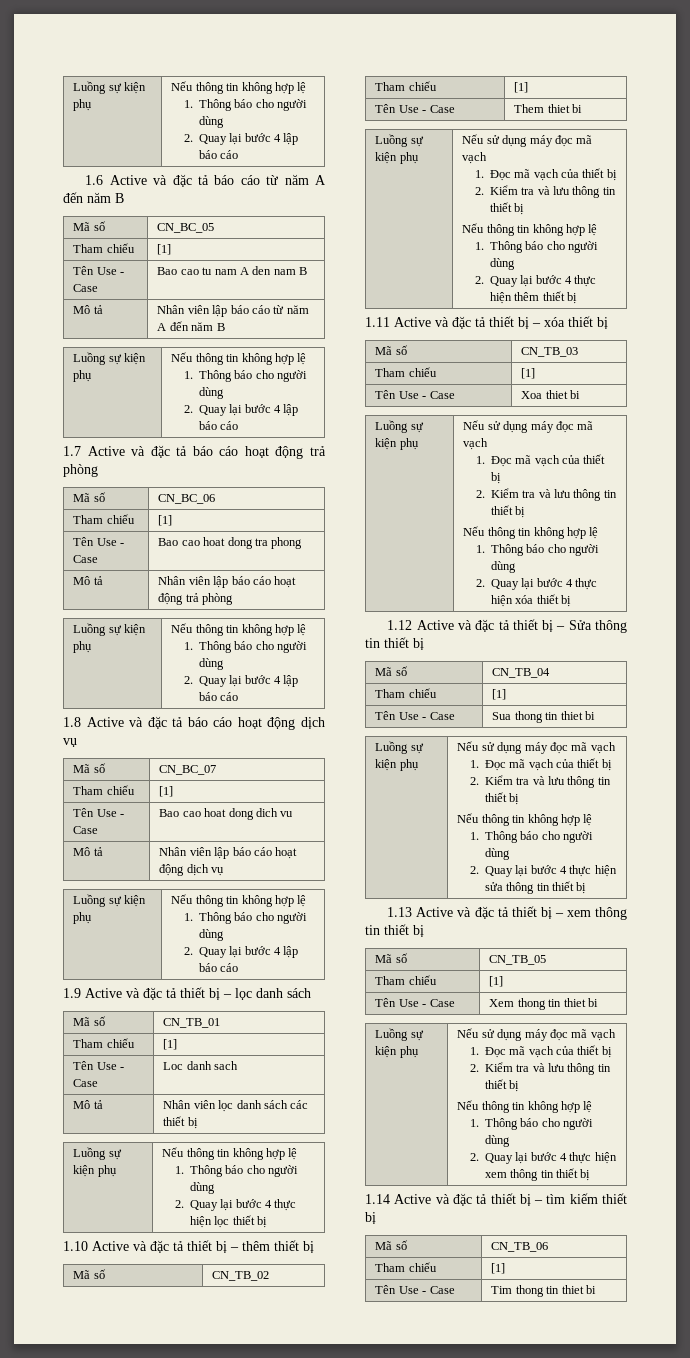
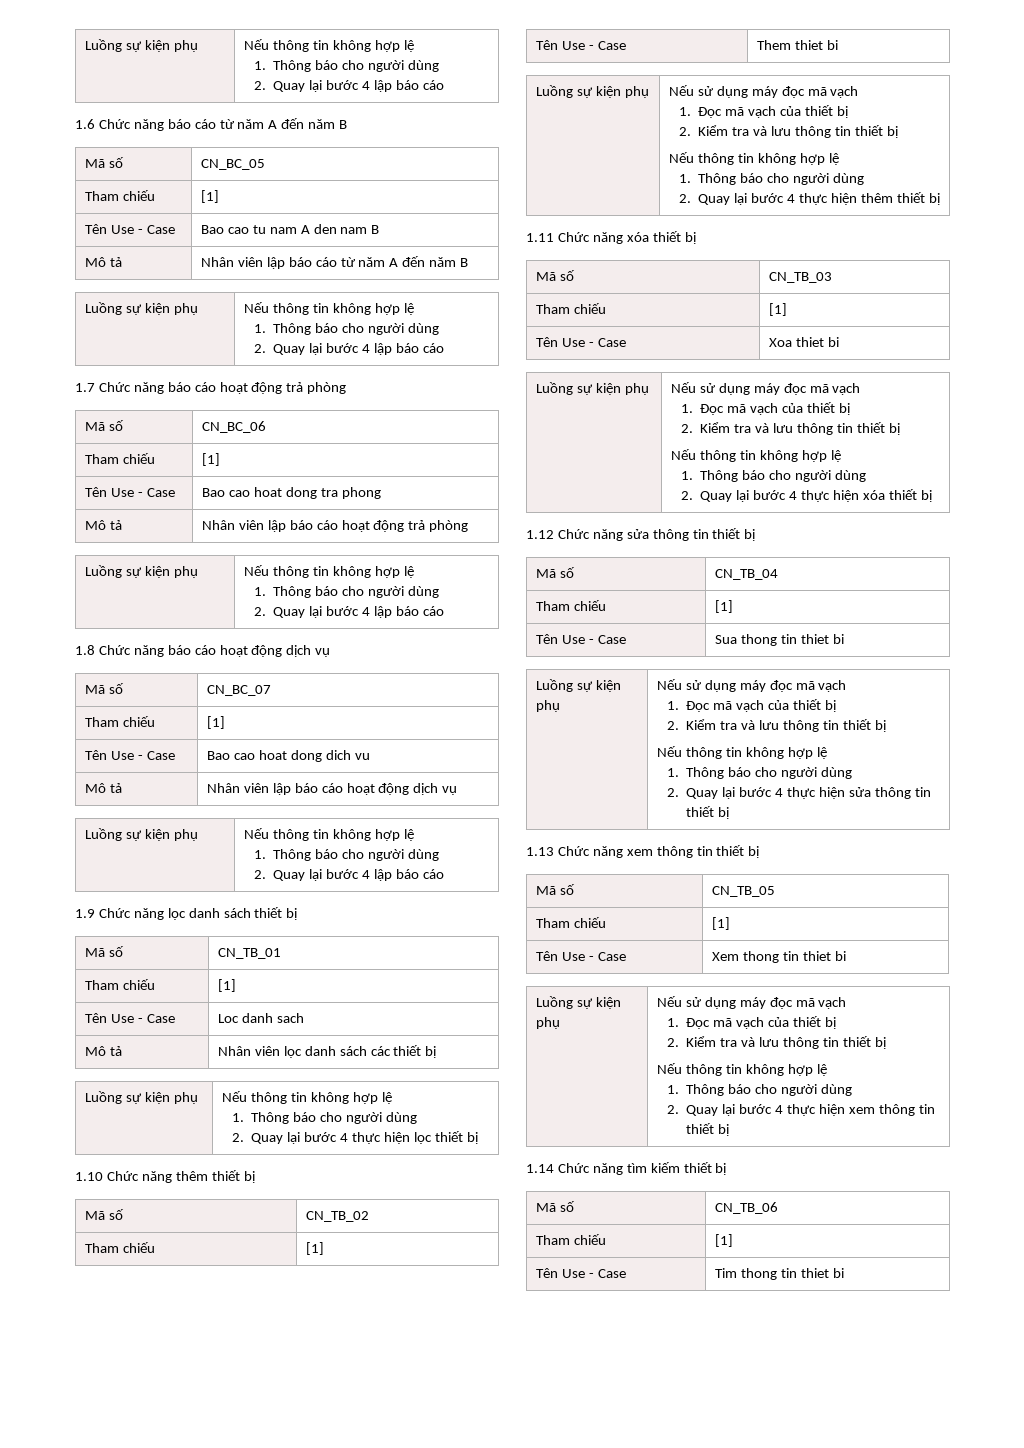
- 1.6 Active và đặc tả báo cáo từ năm A đến năm B
+ 1.6 Chức năng báo cáo từ năm A đến năm B
- 1.7 Active và đặc tả báo cáo hoạt động trả phòng
+ 1.7 Chức năng báo cáo hoạt động trả phòng
- 1.8 Active và đặc tả báo cáo hoạt động dịch vụ
+ 1.8 Chức năng báo cáo hoạt động dịch vụ
- 1.9 Active và đặc tả thiết bị – lọc danh sách
+ 1.9 Chức năng lọc danh sách thiết bị
- 1.10 Active và đặc tả thiết bị – thêm thiết bị
+ 1.10 Chức năng thêm thiết bị
- 1.11 Active và đặc tả thiết bị – xóa thiết bị
+ 1.11 Chức năng xóa thiết bị
- 1.12 Active và đặc tả thiết bị – Sửa thông tin thiết bị
+ 1.12 Chức năng sửa thông tin thiết bị
- 1.13 Active và đặc tả thiết bị – xem thông tin thiết bị
+ 1.13 Chức năng xem thông tin thiết bị
- 1.14 Active và đặc tả thiết bị – tìm kiếm thiết bị
+ 1.14 Chức năng tìm kiếm thiết bị

